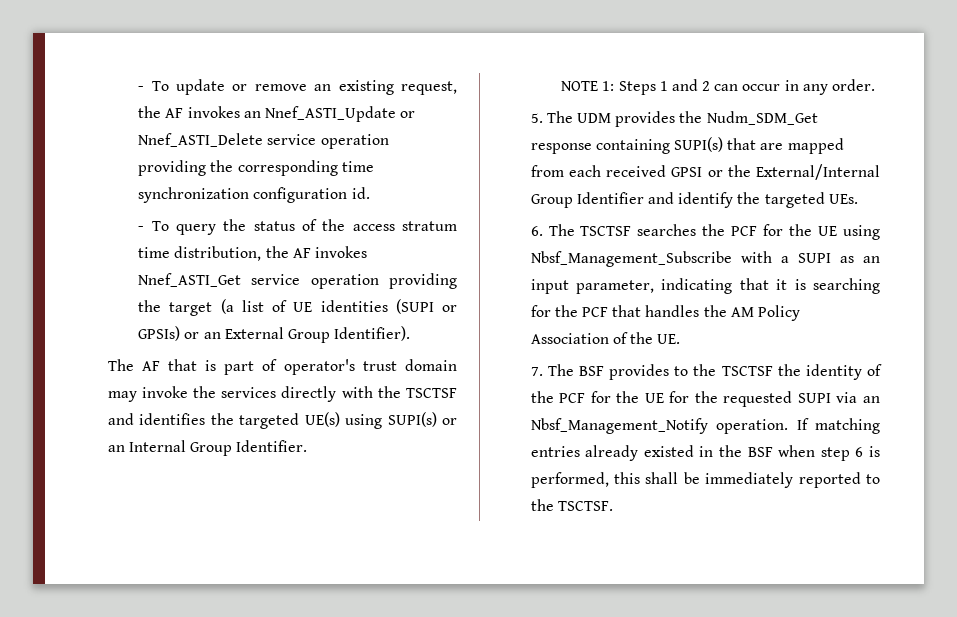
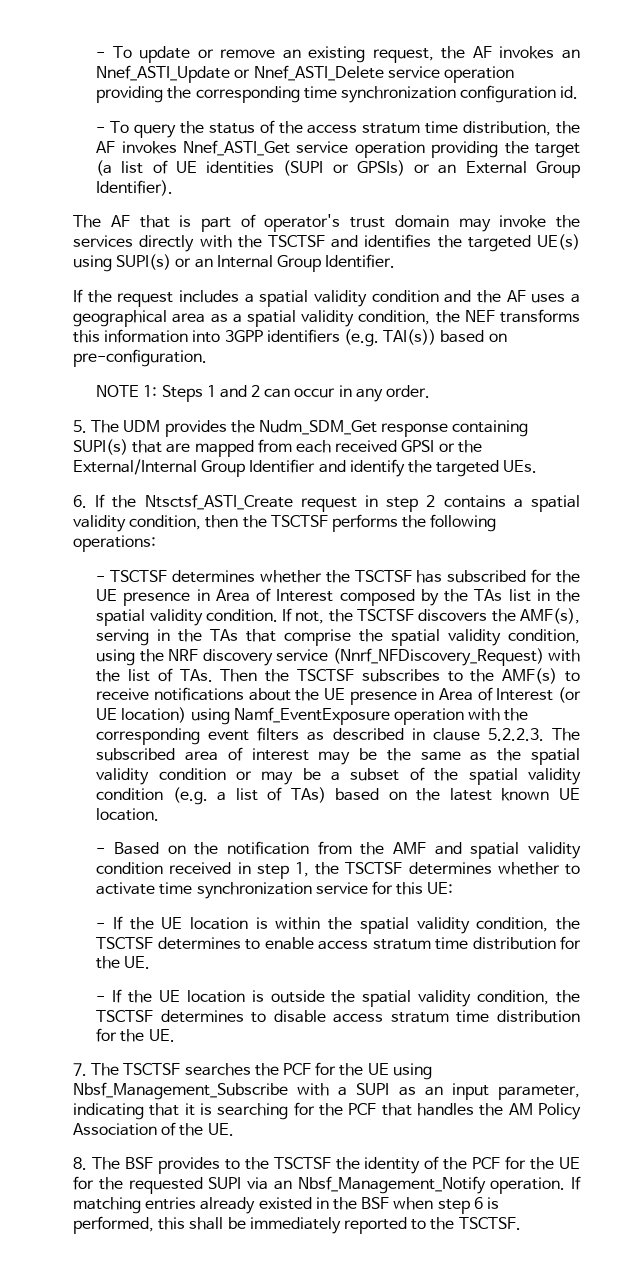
+ If the request includes a spatial validity condition and the AF uses a geographical area as a spatial validity condition, the NEF transforms this information into 3GPP identifiers (e.g. TAI(s)) based on pre-configuration.
- 6. The TSCTSF searches the PCF for the UE using Nbsf_Management_Subscribe with a SUPI as an input parameter, indicating that it is searching for the PCF that handles the AM Policy Association of the UE.
+ 6. If the Ntsctsf_ASTI_Create request in step 2 contains a spatial validity condition, then the TSCTSF performs the following operations:
+ - TSCTSF determines whether the TSCTSF has subscribed for the UE presence in Area of Interest composed by the TAs list in the spatial validity condition. If not, the TSCTSF discovers the AMF(s), serving in the TAs that comprise the spatial validity condition, using the NRF discovery service (Nnrf_NFDiscovery_Request) with the list of TAs. Then the TSCTSF subscribes to the AMF(s) to receive notifications about the UE presence in Area of Interest (or UE location) using Namf_EventExposure operation with the corresponding event filters as described in clause 5.2.2.3. The subscribed area of interest may be the same as the spatial validity condition or may be a subset of the spatial validity condition (e.g. a list of TAs) based on the latest known UE location.
+ - Based on the notification from the AMF and spatial validity condition received in step 1, the TSCTSF determines whether to activate time synchronization service for this UE:
+ - If the UE location is within the spatial validity condition, the TSCTSF determines to enable access stratum time distribution for the UE.
+ - If the UE location is outside the spatial validity condition, the TSCTSF determines to disable access stratum time distribution for the UE.
+ 7. The TSCTSF searches the PCF for the UE using Nbsf_Management_Subscribe with a SUPI as an input parameter, indicating that it is searching for the PCF that handles the AM Policy Association of the UE.
- 7. The BSF provides to the TSCTSF the identity of the PCF for the UE for the requested SUPI via an Nbsf_Management_Notify operation.
+ 8. The BSF provides to the TSCTSF the identity of the PCF for the UE for the requested SUPI via an Nbsf_Management_Notify operation.

